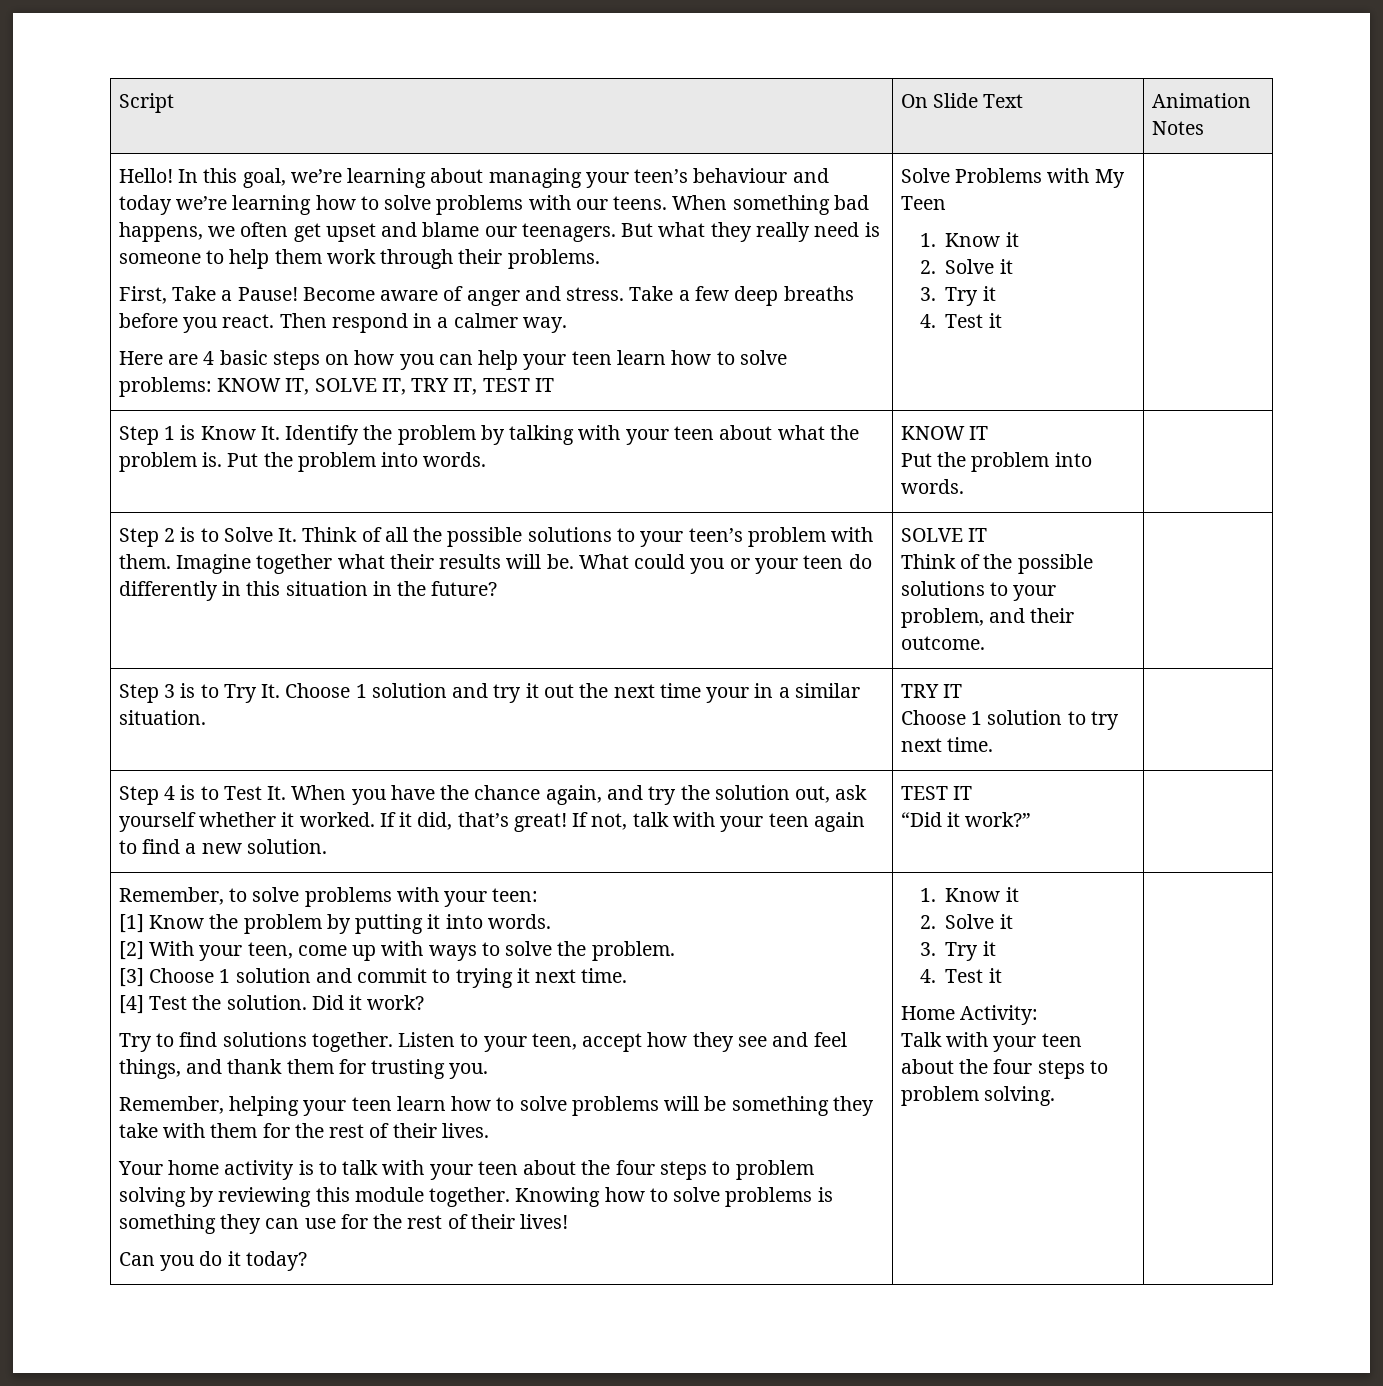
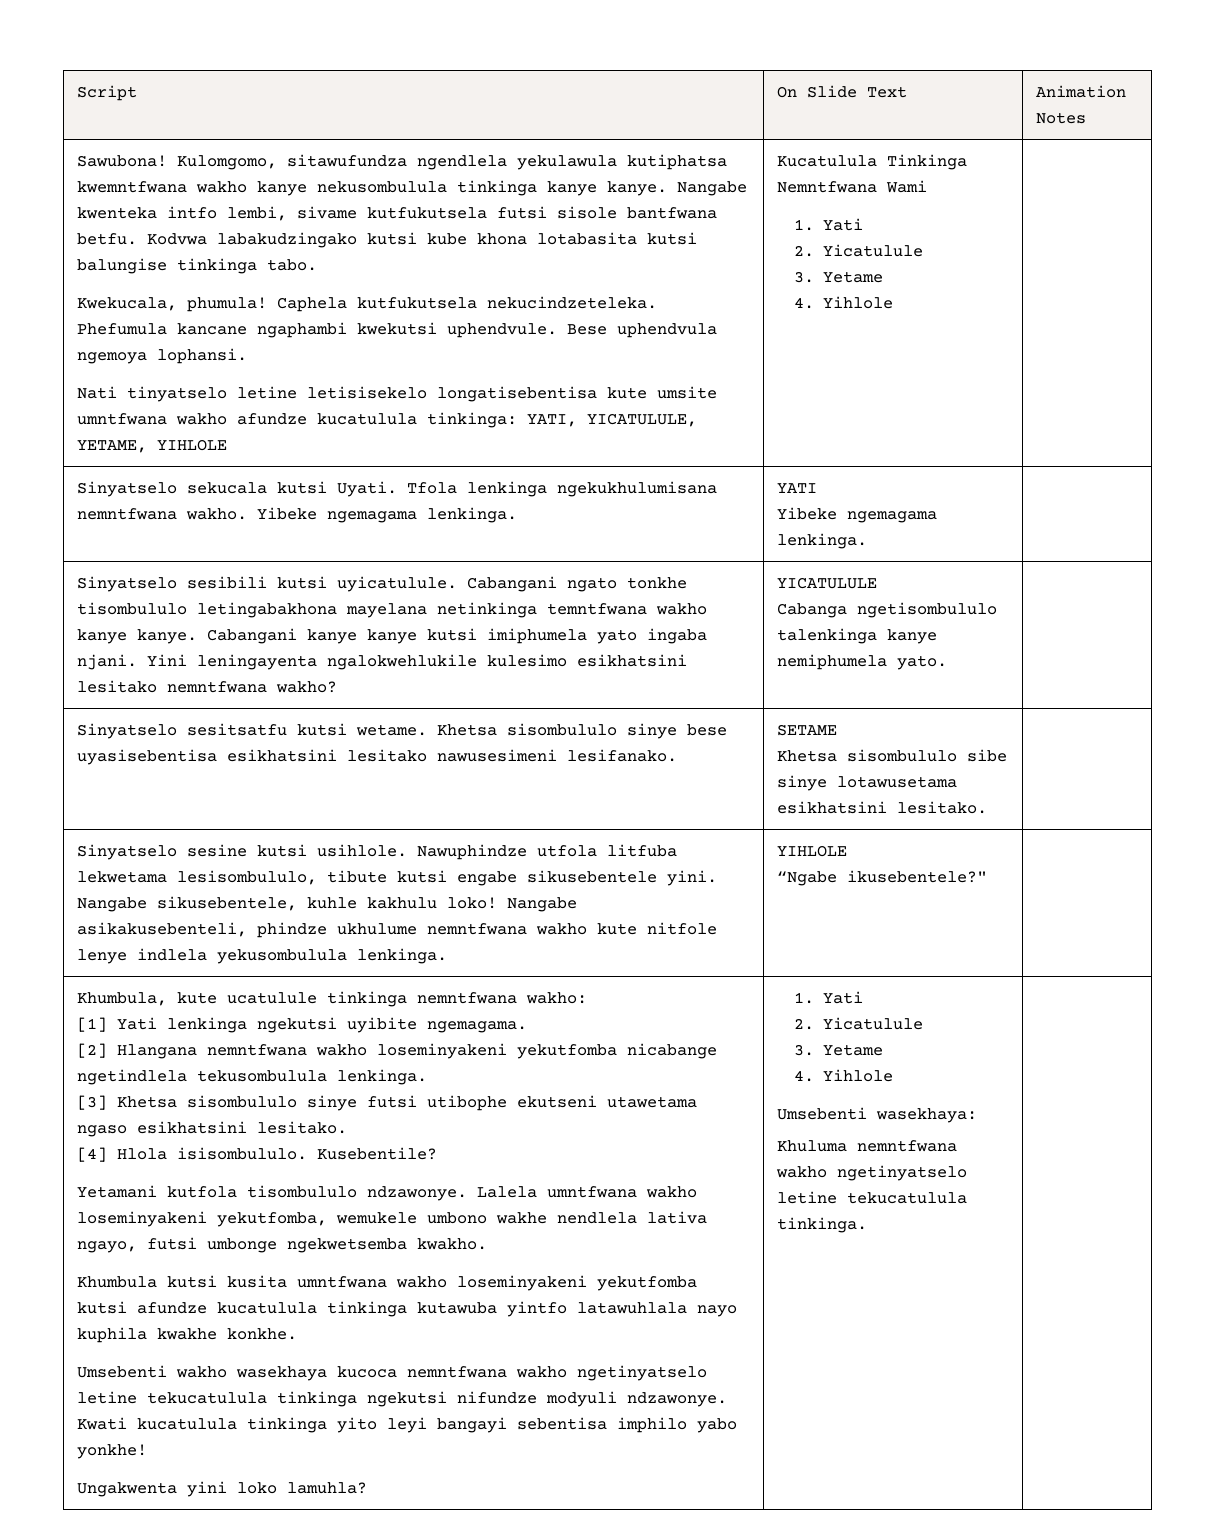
- Hello! In this goal, we’re learning about managing your teen’s behaviour and today we’re learning how to solve problems with our teens. When something bad happens, we often get upset and blame our teenagers. But what they really need is someone to help them work through their problems.
- First, Take a Pause! Become aware of anger and stress. Take a few deep breaths before you react. Then respond in a calmer way.
- Here are 4 basic steps on how you can help your teen learn how to solve problems: KNOW IT, SOLVE IT, TRY IT, TEST IT | Solve Problems with My Teen
- 1. Know it
- 2. Solve it
- 3. Try it
- 4. Test it |
- Step 1 is Know It. Identify the problem by talking with your teen about what the problem is. Put the problem into words. | KNOW IT
- Put the problem into words. |
- Step 2 is to Solve It. Think of all the possible solutions to your teen’s problem with them. Imagine together what their results will be. What could you or your teen do differently in this situation in the future? | SOLVE IT
- Think of the possible solutions to your problem, and their outcome. |
- Step 3 is to Try It. Choose 1 solution and try it out the next time your in a similar situation. | TRY IT
- Choose 1 solution to try next time. |
- Step 4 is to Test It. When you have the chance again, and try the solution out, ask yourself whether it worked. If it did, that’s great! If not, talk with your teen again to find a new solution. | TEST IT
- “Did it work?” |
- Remember, to solve problems with your teen:
- [1] Know the problem by putting it into words.
- [2] With your teen, come up with ways to solve the problem.
- [3] Choose 1 solution and commit to trying it next time.
- [4] Test the solution. Did it work?
- Try to find solutions together. Listen to your teen, accept how they see and feel things, and thank them for trusting you.
- Remember, helping your teen learn how to solve problems will be something they take with them for the rest of their lives.
- Your home activity is to talk with your teen about the four steps to problem solving by reviewing this module together. Knowing how to solve problems is something they can use for the rest of their lives!
- Can you do it today? | 1. Know it
- 2. Solve it
- 3. Try it
- 4. Test it
- Home Activity:
- Talk with your teen about the four steps to problem solving.
+ Sawubona! Kulomgomo, sitawufundza ngendlela yekulawula kutiphatsa kwemntfwana wakho kanye nekusombulula tinkinga kanye kanye. Nangabe kwenteka intfo lembi, sivame kutfukutsela futsi sisole bantfwana betfu. Kodvwa labakudzingako kutsi kube khona lotabasita kutsi balungise tinkinga tabo.
+ Kwekucala, phumula! Caphela kutfukutsela nekucindzeteleka. Phefumula kancane ngaphambi kwekutsi uphendvule. Bese uphendvula ngemoya lophansi.
+ Nati tinyatselo letine letisisekelo longatisebentisa kute umsite umntfwana wakho afundze kucatulula tinkinga: YATI, YICATULULE, YETAME, YIHLOLE | Kucatulula Tinkinga Nemntfwana Wami
+ 1. Yati
+ 2. Yicatulule
+ 3. Yetame
+ 4. Yihlole |
+ Sinyatselo sekucala kutsi Uyati. Tfola lenkinga ngekukhulumisana nemntfwana wakho. Yibeke ngemagama lenkinga. | YATI
+ Yibeke ngemagama lenkinga. |
+ Sinyatselo sesibili kutsi uyicatulule. Cabangani ngato tonkhe tisombululo letingabakhona mayelana netinkinga temntfwana wakho kanye kanye. Cabangani kanye kanye kutsi imiphumela yato ingaba njani. Yini leningayenta ngalokwehlukile kulesimo esikhatsini lesitako nemntfwana wakho? | YICATULULE
+ Cabanga ngetisombululo talenkinga kanye nemiphumela yato. |
+ Sinyatselo sesitsatfu kutsi wetame. Khetsa sisombululo sinye bese uyasisebentisa esikhatsini lesitako nawusesimeni lesifanako. | SETAME
+ Khetsa sisombululo sibe sinye lotawusetama esikhatsini lesitako. |
+ Sinyatselo sesine kutsi usihlole. Nawuphindze utfola litfuba lekwetama lesisombululo, tibute kutsi engabe sikusebentele yini. Nangabe sikusebentele, kuhle kakhulu loko! Nangabe asikakusebenteli, phindze ukhulume nemntfwana wakho kute nitfole lenye indlela yekusombulula lenkinga. | YIHLOLE
+ “Ngabe ikusebentele?" |
+ Khumbula, kute ucatulule tinkinga nemntfwana wakho:
+ [1] Yati lenkinga ngekutsi uyibite ngemagama.
+ [2] Hlangana nemntfwana wakho loseminyakeni yekutfomba nicabange ngetindlela tekusombulula lenkinga.
+ [3] Khetsa sisombululo sinye futsi utibophe ekutseni utawetama ngaso esikhatsini lesitako.
+ [4] Hlola isisombululo. Kusebentile?
+ Yetamani kutfola tisombululo ndzawonye. Lalela umntfwana wakho loseminyakeni yekutfomba, wemukele umbono wakhe nendlela lativa ngayo, futsi umbonge ngekwetsemba kwakho.
+ Khumbula kutsi kusita umntfwana wakho loseminyakeni yekutfomba kutsi afundze kucatulula tinkinga kutawuba yintfo latawuhlala nayo kuphila kwakhe konkhe.
+ Umsebenti wakho wasekhaya kucoca nemntfwana wakho ngetinyatselo letine tekucatulula tinkinga ngekutsi nifundze modyuli ndzawonye. Kwati kucatulula tinkinga yito leyi bangayi sebentisa imphilo yabo yonkhe!
+ Ungakwenta yini loko lamuhla? | 1. Yati
+ 2. Yicatulule
+ 3. Yetame
+ 4. Yihlole
+ Umsebenti wasekhaya:
+ Khuluma nemntfwana wakho ngetinyatselo letine tekucatulula tinkinga.

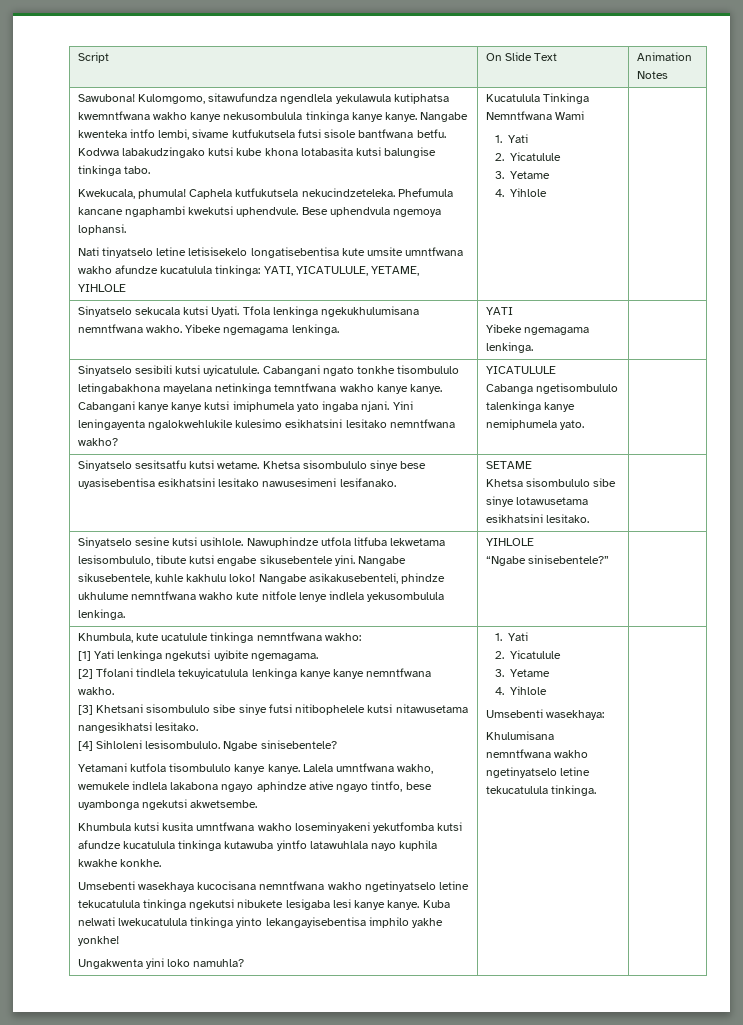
  Sinyatselo sesine kutsi usihlole. Nawuphindze utfola litfuba lekwetama lesisombululo, tibute kutsi engabe sikusebentele yini. Nangabe sikusebentele, kuhle kakhulu loko! Nangabe asikakusebenteli, phindze ukhulume nemntfwana wakho kute nitfole lenye indlela yekusombulula lenkinga. | YIHLOLE
- “Ngabe ikusebentele?" |
+ “Ngabe sinisebentele?” |
- [2] Hlangana nemntfwana wakho loseminyakeni yekutfomba nicabange ngetindlela tekusombulula lenkinga.
- [3] Khetsa sisombululo sinye futsi utibophe ekutseni utawetama ngaso esikhatsini lesitako.
- [4] Hlola isisombululo. Kusebentile?
- Yetamani kutfola tisombululo ndzawonye. Lalela umntfwana wakho loseminyakeni yekutfomba, wemukele umbono wakhe nendlela lativa ngayo, futsi umbonge ngekwetsemba kwakho.
+ [2] Tfolani tindlela tekuyicatulula lenkinga kanye kanye nemntfwana wakho.
+ [3] Khetsani sisombululo sibe sinye futsi nitibophelele kutsi nitawusetama nangesikhatsi lesitako.
+ [4] Sihloleni lesisombululo. Ngabe sinisebentele?
+ Yetamani kutfola tisombululo kanye kanye. Lalela umntfwana wakho, wemukele indlela lakabona ngayo aphindze ative ngayo tintfo, bese uyambonga ngekutsi akwetsembe.
- Umsebenti wakho wasekhaya kucoca nemntfwana wakho ngetinyatselo letine tekucatulula tinkinga ngekutsi nifundze modyuli ndzawonye. Kwati kucatulula tinkinga yito leyi bangayi sebentisa imphilo yabo yonkhe!
+ Umsebenti wasekhaya kucocisana nemntfwana wakho ngetinyatselo letine tekucatulula tinkinga ngekutsi nibukete lesigaba lesi kanye kanye. Kuba nelwati lwekucatulula tinkinga yinto lekangayisebentisa imphilo yakhe yonkhe!
- Ungakwenta yini loko lamuhla?
+ Ungakwenta yini loko namuhla?
- Khuluma nemntfwana wakho ngetinyatselo letine tekucatulula tinkinga.
+ Khulumisana nemntfwana wakho ngetinyatselo letine tekucatulula tinkinga.

